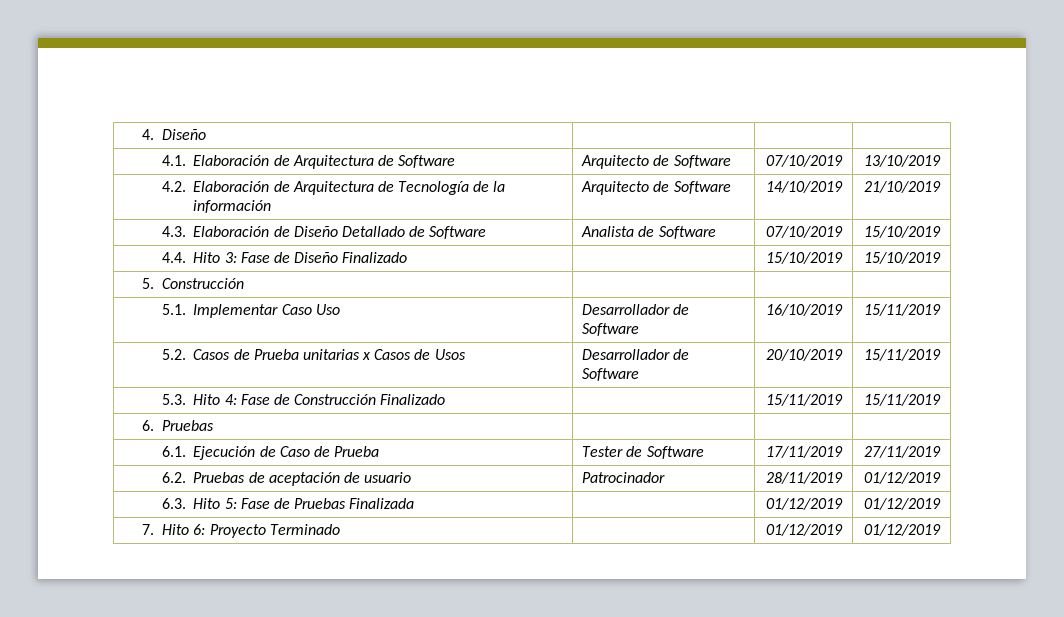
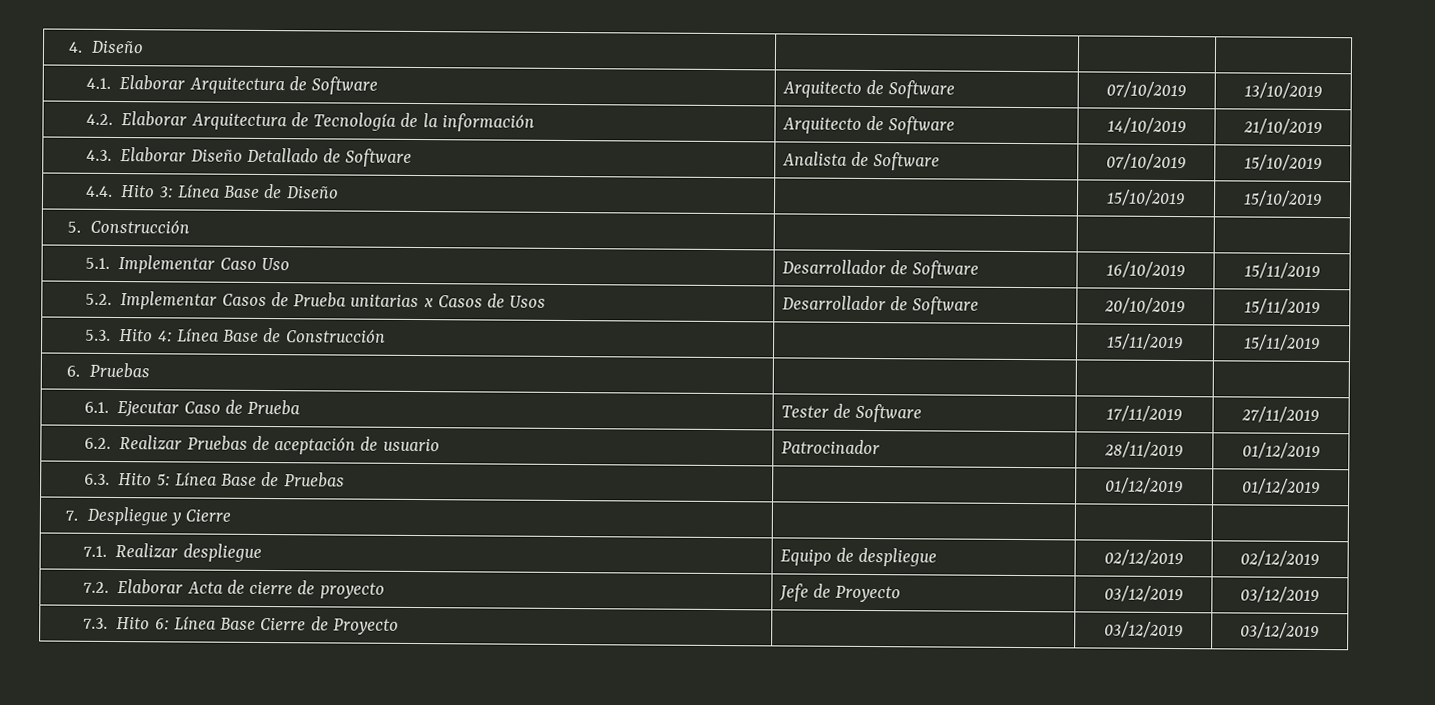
- 4.1. Elaboración de Arquitectura de Software | Arquitecto de Software | 07/10/2019 | 13/10/2019
+ 4.1. Elaborar Arquitectura de Software | Arquitecto de Software | 07/10/2019 | 13/10/2019
- 4.2. Elaboración de Arquitectura de Tecnología de la información | Arquitecto de Software | 14/10/2019 | 21/10/2019
+ 4.2. Elaborar Arquitectura de Tecnología de la información | Arquitecto de Software | 14/10/2019 | 21/10/2019
- 4.3. Elaboración de Diseño Detallado de Software | Analista de Software | 07/10/2019 | 15/10/2019
+ 4.3. Elaborar Diseño Detallado de Software | Analista de Software | 07/10/2019 | 15/10/2019
- 4.4. Hito 3: Fase de Diseño Finalizado | | 15/10/2019 | 15/10/2019
+ 4.4. Hito 3: Línea Base de Diseño | | 15/10/2019 | 15/10/2019
- 5.2. Casos de Prueba unitarias x Casos de Usos | Desarrollador de Software | 20/10/2019 | 15/11/2019
+ 5.2. Implementar Casos de Prueba unitarias x Casos de Usos | Desarrollador de Software | 20/10/2019 | 15/11/2019
- 5.3. Hito 4: Fase de Construcción Finalizado | | 15/11/2019 | 15/11/2019
+ 5.3. Hito 4: Línea Base de Construcción | | 15/11/2019 | 15/11/2019
- 6.1. Ejecución de Caso de Prueba | Tester de Software | 17/11/2019 | 27/11/2019
+ 6.1. Ejecutar Caso de Prueba | Tester de Software | 17/11/2019 | 27/11/2019
- 6.2. Pruebas de aceptación de usuario | Patrocinador | 28/11/2019 | 01/12/2019
+ 6.2. Realizar Pruebas de aceptación de usuario | Patrocinador | 28/11/2019 | 01/12/2019
- 6.3. Hito 5: Fase de Pruebas Finalizada | | 01/12/2019 | 01/12/2019
+ 6.3. Hito 5: Línea Base de Pruebas | | 01/12/2019 | 01/12/2019
- 7. Hito 6: Proyecto Terminado | | 01/12/2019 | 01/12/2019
+ 7. Despliegue y Cierre | | |
+ 7.1. Realizar despliegue | Equipo de despliegue | 02/12/2019 | 02/12/2019
+ 7.2. Elaborar Acta de cierre de proyecto | Jefe de Proyecto | 03/12/2019 | 03/12/2019
+ 7.3. Hito 6: Línea Base Cierre de Proyecto | | 03/12/2019 | 03/12/2019

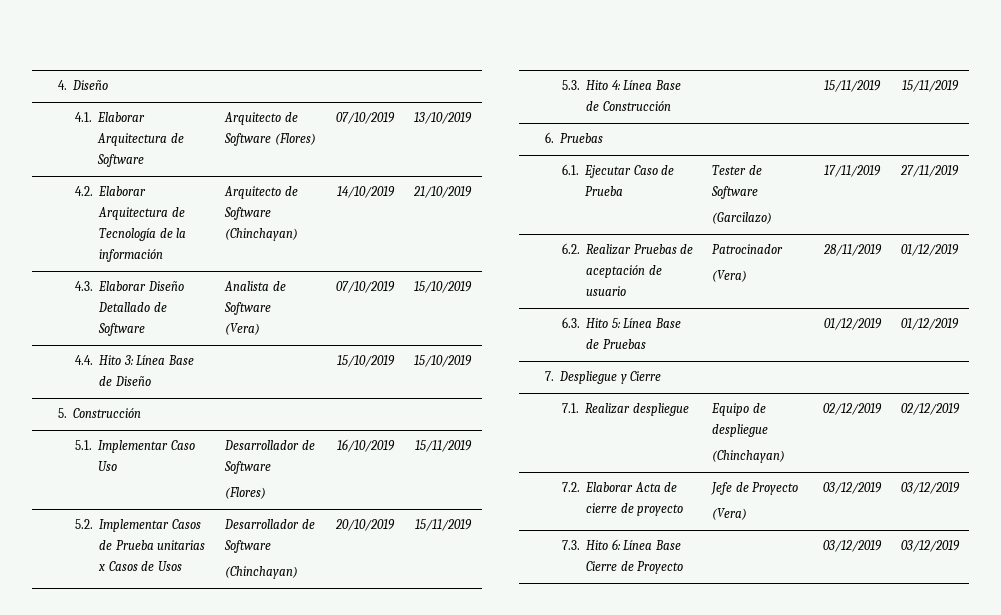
- 4.1. Elaborar Arquitectura de Software | Arquitecto de Software | 07/10/2019 | 13/10/2019
+ 4.1. Elaborar Arquitectura de Software | Arquitecto de Software (Flores) | 07/10/2019 | 13/10/2019
- 4.2. Elaborar Arquitectura de Tecnología de la información | Arquitecto de Software | 14/10/2019 | 21/10/2019
+ 4.2. Elaborar Arquitectura de Tecnología de la información | Arquitecto de Software (Chinchayan) | 14/10/2019 | 21/10/2019
- 4.3. Elaborar Diseño Detallado de Software | Analista de Software | 07/10/2019 | 15/10/2019
+ 4.3. Elaborar Diseño Detallado de Software | Analista de Software
+ (Vera) | 07/10/2019 | 15/10/2019
- 5.1. Implementar Caso Uso | Desarrollador de Software | 16/10/2019 | 15/11/2019
+ 5.1. Implementar Caso Uso | Desarrollador de Software
+ (Flores) | 16/10/2019 | 15/11/2019
- 5.2. Implementar Casos de Prueba unitarias x Casos de Usos | Desarrollador de Software | 20/10/2019 | 15/11/2019
+ 5.2. Implementar Casos de Prueba unitarias x Casos de Usos | Desarrollador de Software
+ (Chinchayan) | 20/10/2019 | 15/11/2019
- 6.1. Ejecutar Caso de Prueba | Tester de Software | 17/11/2019 | 27/11/2019
+ 6.1. Ejecutar Caso de Prueba | Tester de Software
+ (Garcilazo) | 17/11/2019 | 27/11/2019
- 6.2. Realizar Pruebas de aceptación de usuario | Patrocinador | 28/11/2019 | 01/12/2019
+ 6.2. Realizar Pruebas de aceptación de usuario | Patrocinador
+ (Vera) | 28/11/2019 | 01/12/2019
- 7.1. Realizar despliegue | Equipo de despliegue | 02/12/2019 | 02/12/2019
+ 7.1. Realizar despliegue | Equipo de despliegue
+ (Chinchayan) | 02/12/2019 | 02/12/2019
- 7.2. Elaborar Acta de cierre de proyecto | Jefe de Proyecto | 03/12/2019 | 03/12/2019
+ 7.2. Elaborar Acta de cierre de proyecto | Jefe de Proyecto
+ (Vera) | 03/12/2019 | 03/12/2019

